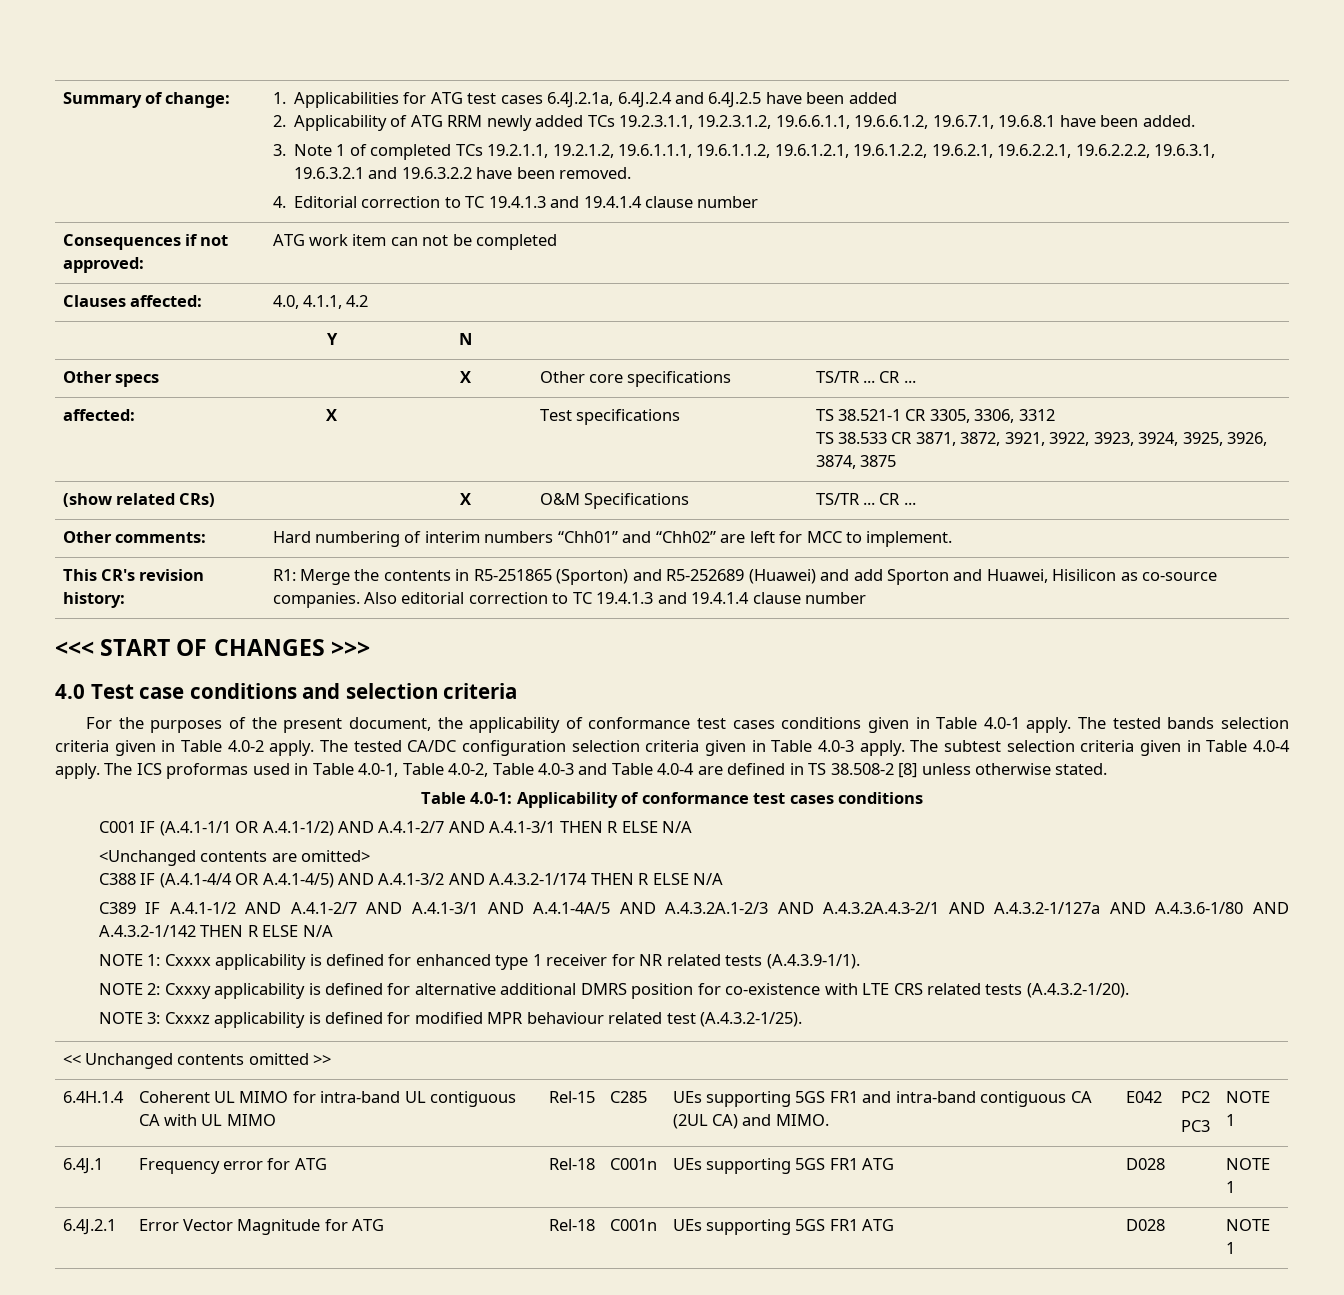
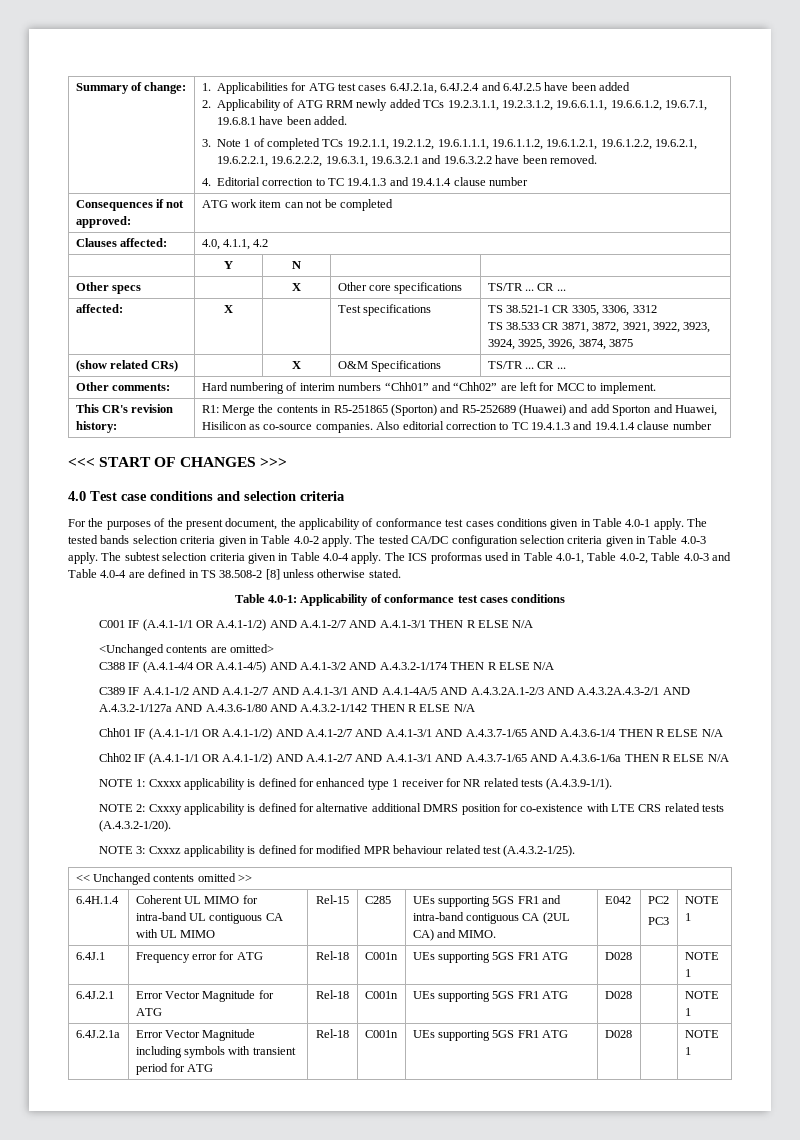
+ Chh01 IF (A.4.1-1/1 OR A.4.1-1/2) AND A.4.1-2/7 AND A.4.1-3/1 AND A.4.3.7-1/65 AND A.4.3.6-1/4 THEN R ELSE N/A
+ Chh02 IF (A.4.1-1/1 OR A.4.1-1/2) AND A.4.1-2/7 AND A.4.1-3/1 AND A.4.3.7-1/65 AND A.4.3.6-1/6a THEN R ELSE N/A
+ 6.4J.2.1a | Error Vector Magnitude including symbols with transient period for ATG | Rel-18 | C001n | UEs supporting 5GS FR1 ATG | D028 | | NOTE 1

